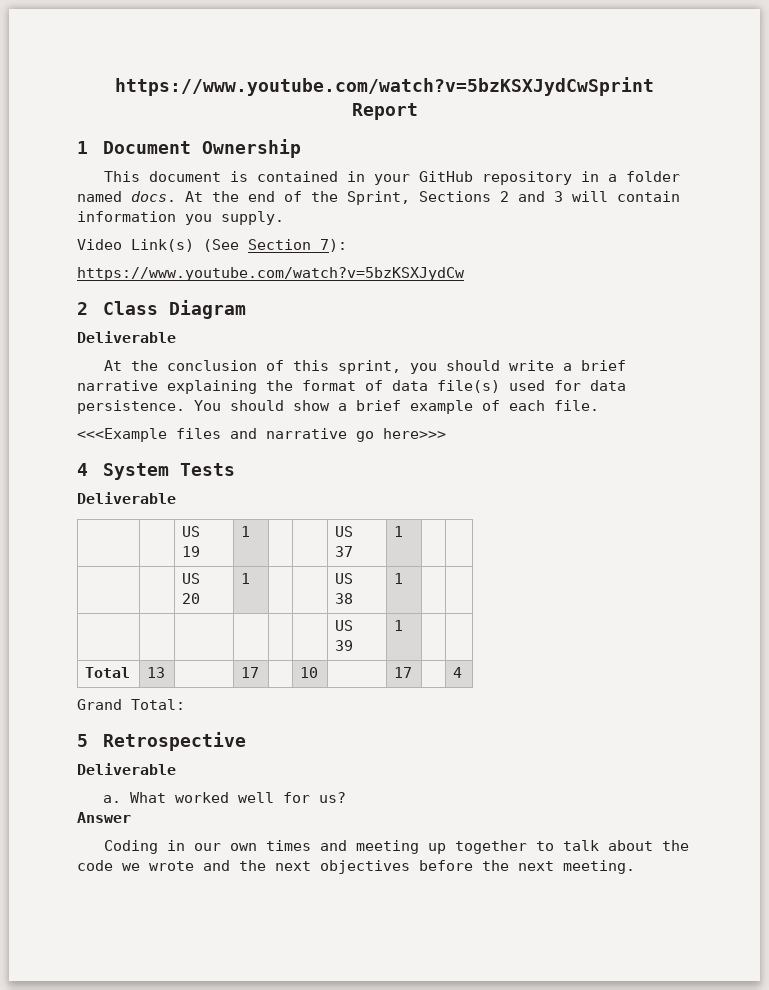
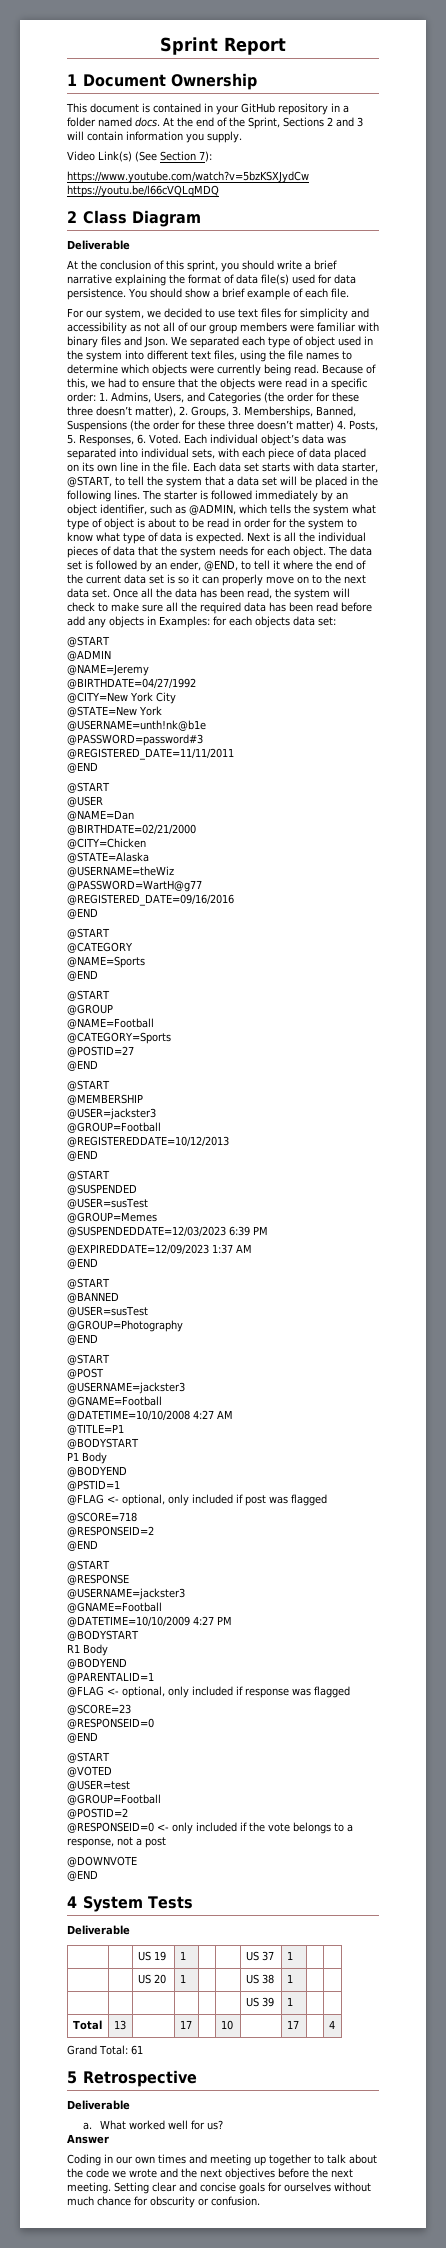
- https://www.youtube.com/watch?v=5bzKSXJydCwSprint Report
+ Sprint Report
- https://www.youtube.com/watch?v=5bzKSXJydCw
+ https://www.youtube.com/watch?v=5bzKSXJydCw https://youtu.be/l66cVQLqMDQ
- <<<Example files and narrative go here>>>
+ For our system, we decided to use text files for simplicity and accessibility as not all of our group members were familiar with binary files and Json. We separated each type of object used in the system into different text files, using the file names to determine which objects were currently being read. Because of this, we had to ensure that the objects were read in a specific order: 1. Admins, Users, and Categories (the order for these three doesn’t matter), 2. Groups, 3. Memberships, Banned, Suspensions (the order for these three doesn’t matter) 4. Posts, 5. Responses, 6. Voted. Each individual object’s data was separated into individual sets, with each piece of data placed on its own line in the file. Each data set starts with data starter, @START, to tell the system that a data set will be placed in the following lines. The starter is followed immediately by an object identifier, such as @ADMIN, which tells the system what type of object is about to be read in order for the system to know what type of data is expected. Next is all the individual pieces of data that the system needs for each object. The data set is followed by an ender, @END, to tell it where the end of the current data set is so it can properly move on to the next data set. Once all the data has been read, the system will check to make sure all the required data has been read before add any objects in Examples: for each objects data set:
+ @START
+ @ADMIN
+ @NAME=Jeremy
+ @BIRTHDATE=04/27/1992
+ @CITY=New York City
+ @STATE=New York
+ @USERNAME=unth!nk@b1e
+ @PASSWORD=password#3
+ @REGISTERED_DATE=11/11/2011
+ @END
+ @START
+ @USER
+ @NAME=Dan
+ @BIRTHDATE=02/21/2000
+ @CITY=Chicken
+ @STATE=Alaska
+ @USERNAME=theWiz
+ @PASSWORD=WartH@g77
+ @REGISTERED_DATE=09/16/2016
+ @END
+ @START
+ @CATEGORY
+ @NAME=Sports
+ @END
+ @START
+ @GROUP
+ @NAME=Football
+ @CATEGORY=Sports
+ @POSTID=27
+ @END
+ @START
+ @MEMBERSHIP
+ @USER=jackster3
+ @GROUP=Football
+ @REGISTEREDDATE=10/12/2013
+ @END
+ @START
+ @SUSPENDED
+ @USER=susTest
+ @GROUP=Memes
+ @SUSPENDEDDATE=12/03/2023 6:39 PM
+ @EXPIREDDATE=12/09/2023 1:37 AM
+ @END
+ @START
+ @BANNED
+ @USER=susTest
+ @GROUP=Photography
+ @END
+ @START
+ @POST
+ @USERNAME=jackster3
+ @GNAME=Football
+ @DATETIME=10/10/2008 4:27 AM
+ @TITLE=P1
+ @BODYSTART
+ P1 Body
+ @BODYEND
+ @PSTID=1
+ @FLAG <- optional, only included if post was flagged
+ @SCORE=718
+ @RESPONSEID=2
+ @END
+ @START
+ @RESPONSE
+ @USERNAME=jackster3
+ @GNAME=Football
+ @DATETIME=10/10/2009 4:27 PM
+ @BODYSTART
+ R1 Body
+ @BODYEND
+ @PARENTALID=1
+ @FLAG <- optional, only included if response was flagged
+ @SCORE=23
+ @RESPONSEID=0
+ @END
+ @START
+ @VOTED
+ @USER=test
+ @GROUP=Football
+ @POSTID=2
+ @RESPONSEID=0 <- only included if the vote belongs to a response, not a post
+ @DOWNVOTE
+ @END
- Grand Total:
+ Grand Total: 61
+ Setting clear and concise goals for ourselves without much chance for obscurity or confusion.

